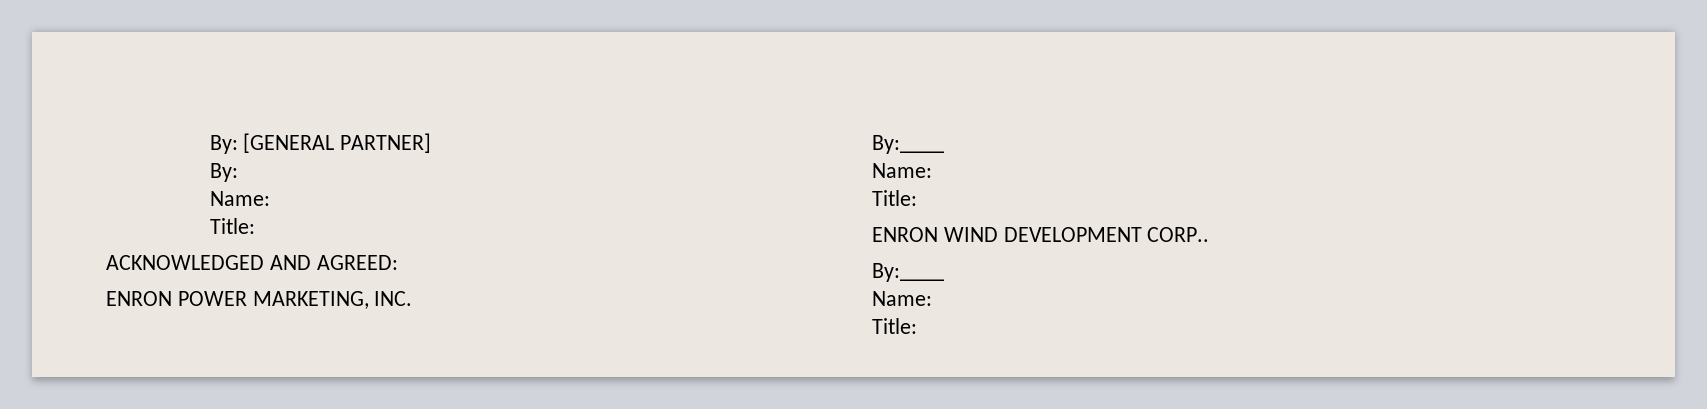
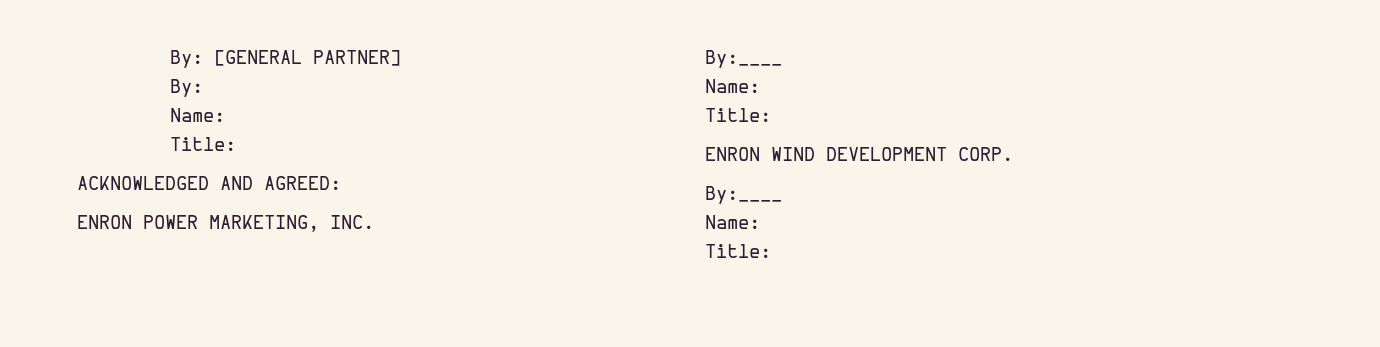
- ENRON WIND DEVELOPMENT CORP..
+ ENRON WIND DEVELOPMENT CORP.

